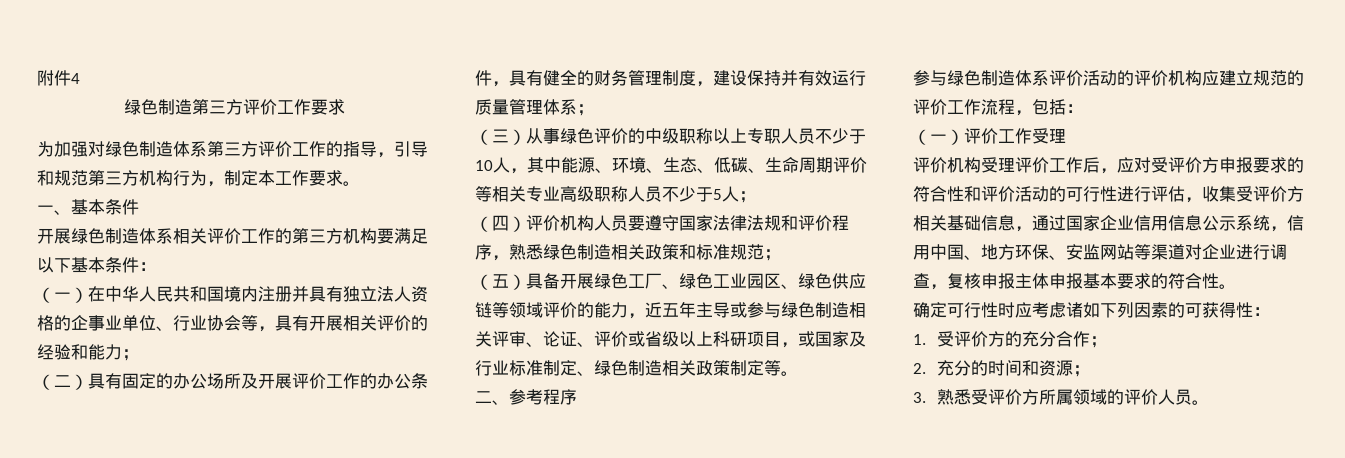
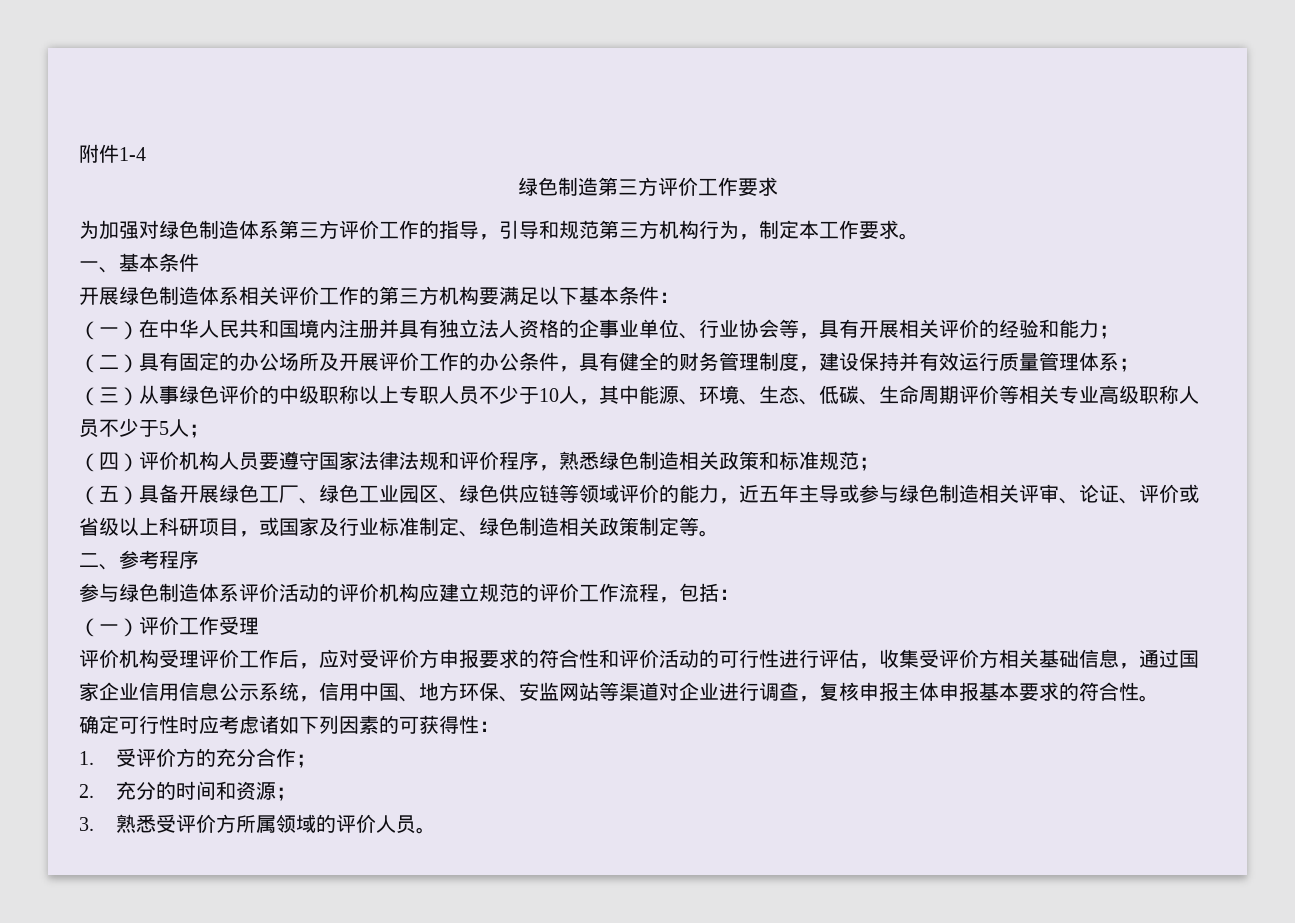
- 附件4
+ 附件1-4

